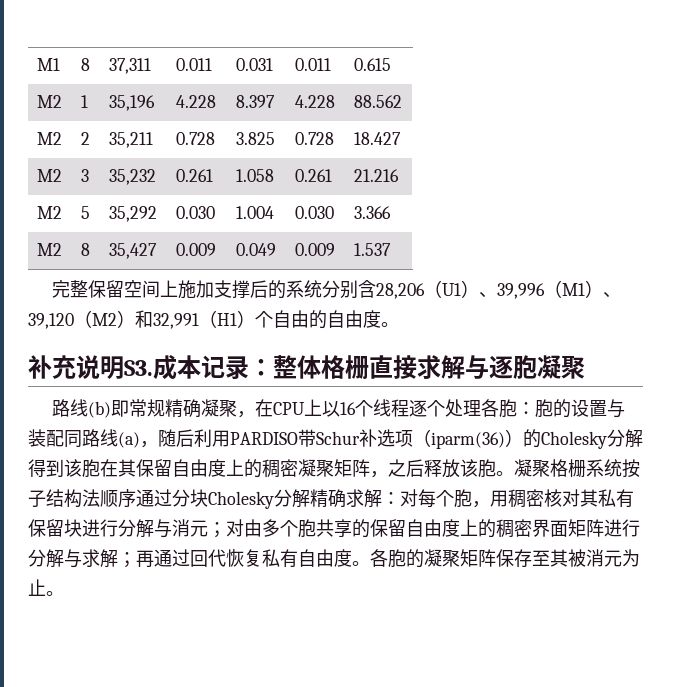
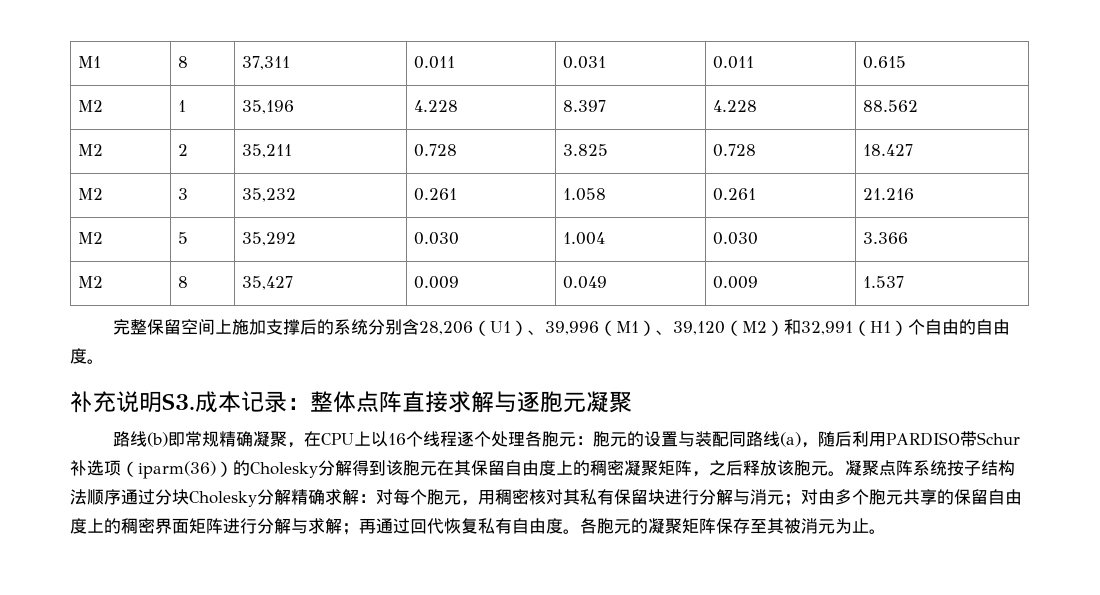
- 补充说明S3.成本记录：整体格栅直接求解与逐胞凝聚
+ 补充说明S3.成本记录：整体点阵直接求解与逐胞元凝聚
- 路线(b)即常规精确凝聚，在CPU上以16个线程逐个处理各胞：胞的设置与装配同路线(a)，随后利用PARDISO带Schur补选项（iparm(36)）的Cholesky分解得到该胞在其保留自由度上的稠密凝聚矩阵，之后释放该胞。凝聚格栅系统按子结构法顺序通过分块Cholesky分解精确求解：
+ 路线(b)即常规精确凝聚，在CPU上以16个线程逐个处理各胞元：胞元的设置与装配同路线(a)，随后利用PARDISO带Schur补选项（iparm(36)）的Cholesky分解得到该胞元在其保留自由度上的稠密凝聚矩阵，之后释放该胞元。凝聚点阵系统按子结构法顺序通过分块Cholesky分解精确求解：
- 对每个胞，用稠密核对其私有保留块进行分解与消元；
+ 对每个胞元，用稠密核对其私有保留块进行分解与消元；
- 对由多个胞共享的保留自由度上的稠密界面矩阵进行分解与求解；
+ 对由多个胞元共享的保留自由度上的稠密界面矩阵进行分解与求解；
- 各胞的凝聚矩阵保存至其被消元为止。
+ 各胞元的凝聚矩阵保存至其被消元为止。

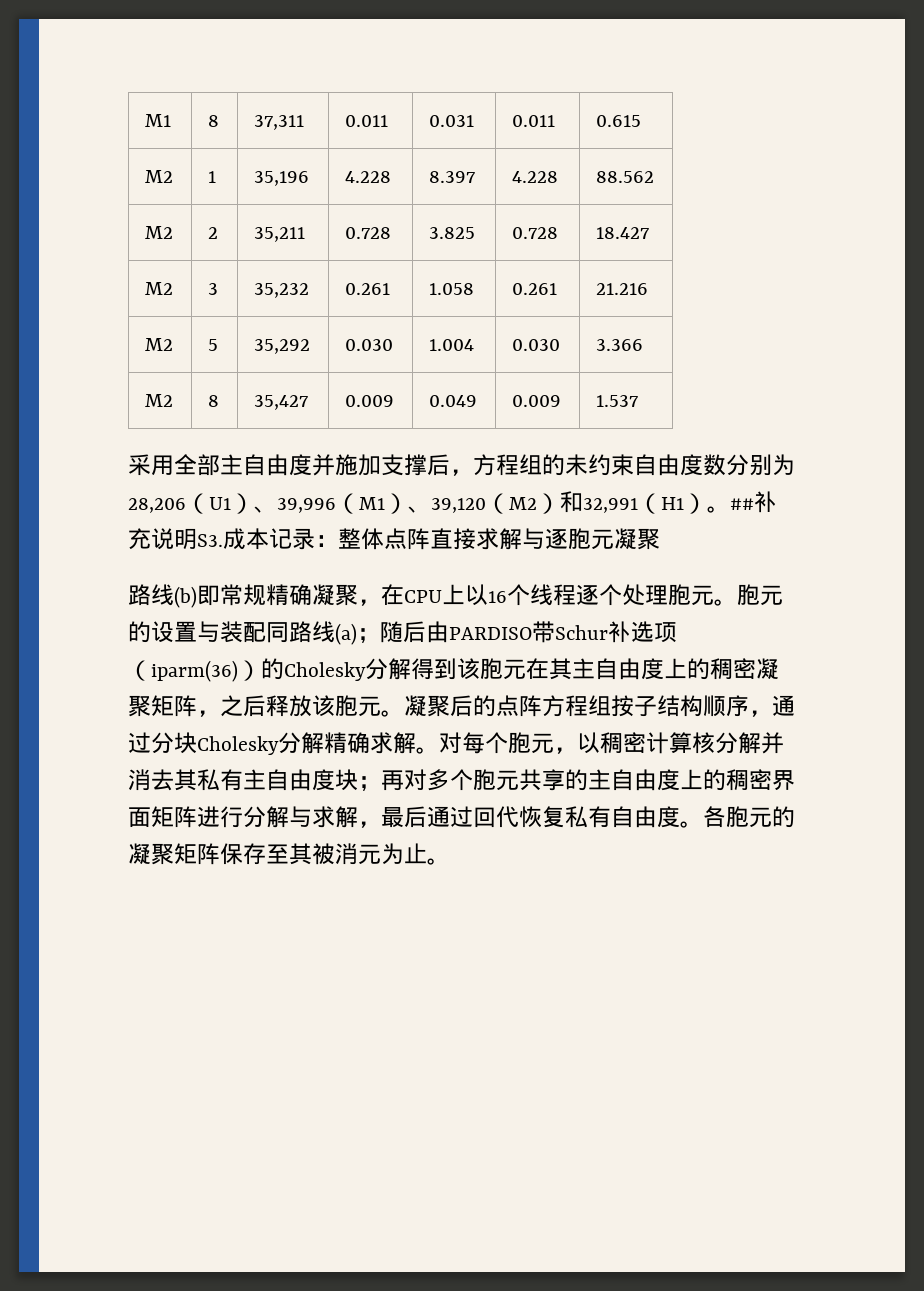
- 完整保留空间上施加支撑后的系统分别含28,206（U1）、39,996（M1）、39,120（M2）和32,991（H1）个自由的自由度。
- 补充说明S3.成本记录：整体点阵直接求解与逐胞元凝聚
+ 采用全部主自由度并施加支撑后，方程组的未约束自由度数分别为28,206（U1）、39,996（M1）、39,120（M2）和32,991（H1）。##补充说明S3.成本记录：整体点阵直接求解与逐胞元凝聚
- 路线(b)即常规精确凝聚，在CPU上以16个线程逐个处理各胞元：胞元的设置与装配同路线(a)，随后利用PARDISO带Schur补选项（iparm(36)）的Cholesky分解得到该胞元在其保留自由度上的稠密凝聚矩阵，之后释放该胞元。
+ 路线(b)即常规精确凝聚，在CPU上以16个线程逐个处理胞元。胞元的设置与装配同路线(a)；随后由PARDISO带Schur补选项（iparm(36)）的Cholesky分解得到该胞元在其主自由度上的稠密凝聚矩阵，之后释放该胞元。
- 凝聚点阵系统按子结构法顺序通过分块Cholesky分解精确求解：对每个胞元，用稠密核对其私有保留块进行分解与消元；对由多个胞元共享的保留自由度上的稠密界面矩阵进行分解与求解；再通过回代恢复私有自由度。
+ 凝聚后的点阵方程组按子结构顺序，通过分块Cholesky分解精确求解。对每个胞元，以稠密计算核分解并消去其私有主自由度块；再对多个胞元共享的主自由度上的稠密界面矩阵进行分解与求解，最后通过回代恢复私有自由度。

